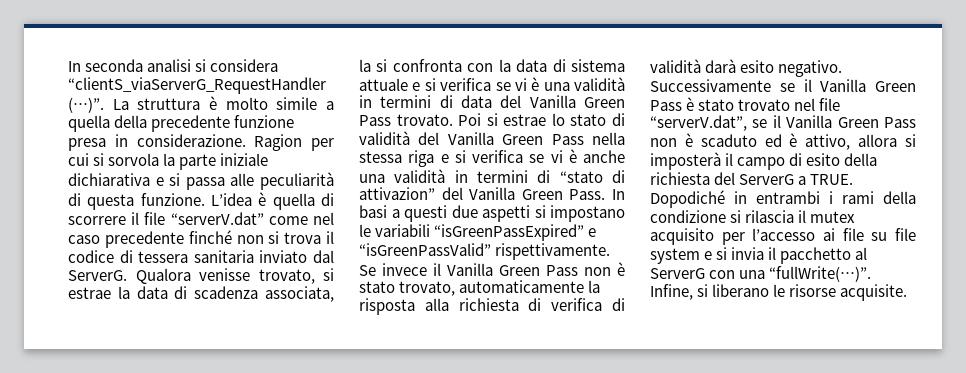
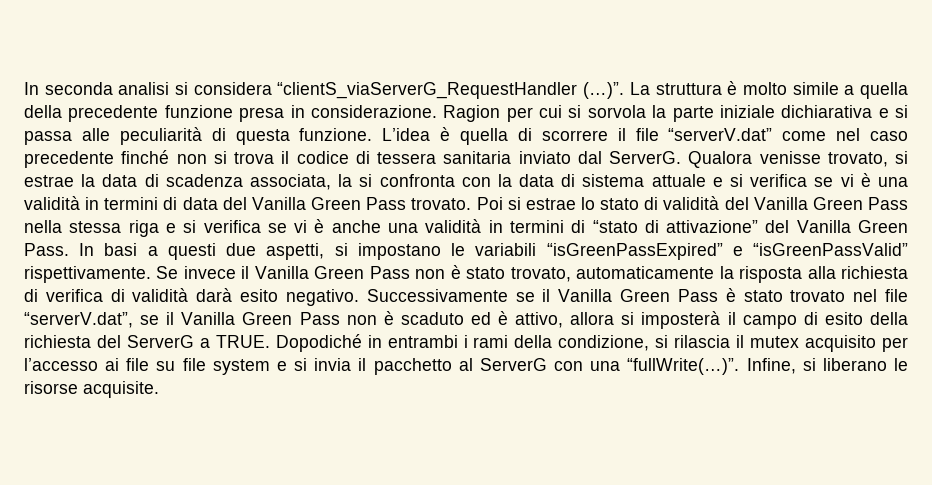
- Poi si estrae lo stato di validità del Vanilla Green Pass nella stessa riga e si verifica se vi è anche una validità in termini di “stato di attivazion” del Vanilla Green Pass.
+ Poi si estrae lo stato di validità del Vanilla Green Pass nella stessa riga e si verifica se vi è anche una validità in termini di “stato di attivazione” del Vanilla Green Pass.
- In basi a questi due aspetti si impostano le variabili “isGreenPassExpired” e “isGreenPassValid” rispettivamente.
+ In basi a questi due aspetti, si impostano le variabili “isGreenPassExpired” e “isGreenPassValid” rispettivamente.
- Dopodiché in entrambi i rami della condizione si rilascia il mutex acquisito per l’accesso ai file su file system e si invia il pacchetto al ServerG con una “fullWrite(…)”.
+ Dopodiché in entrambi i rami della condizione, si rilascia il mutex acquisito per l’accesso ai file su file system e si invia il pacchetto al ServerG con una “fullWrite(…)”.

